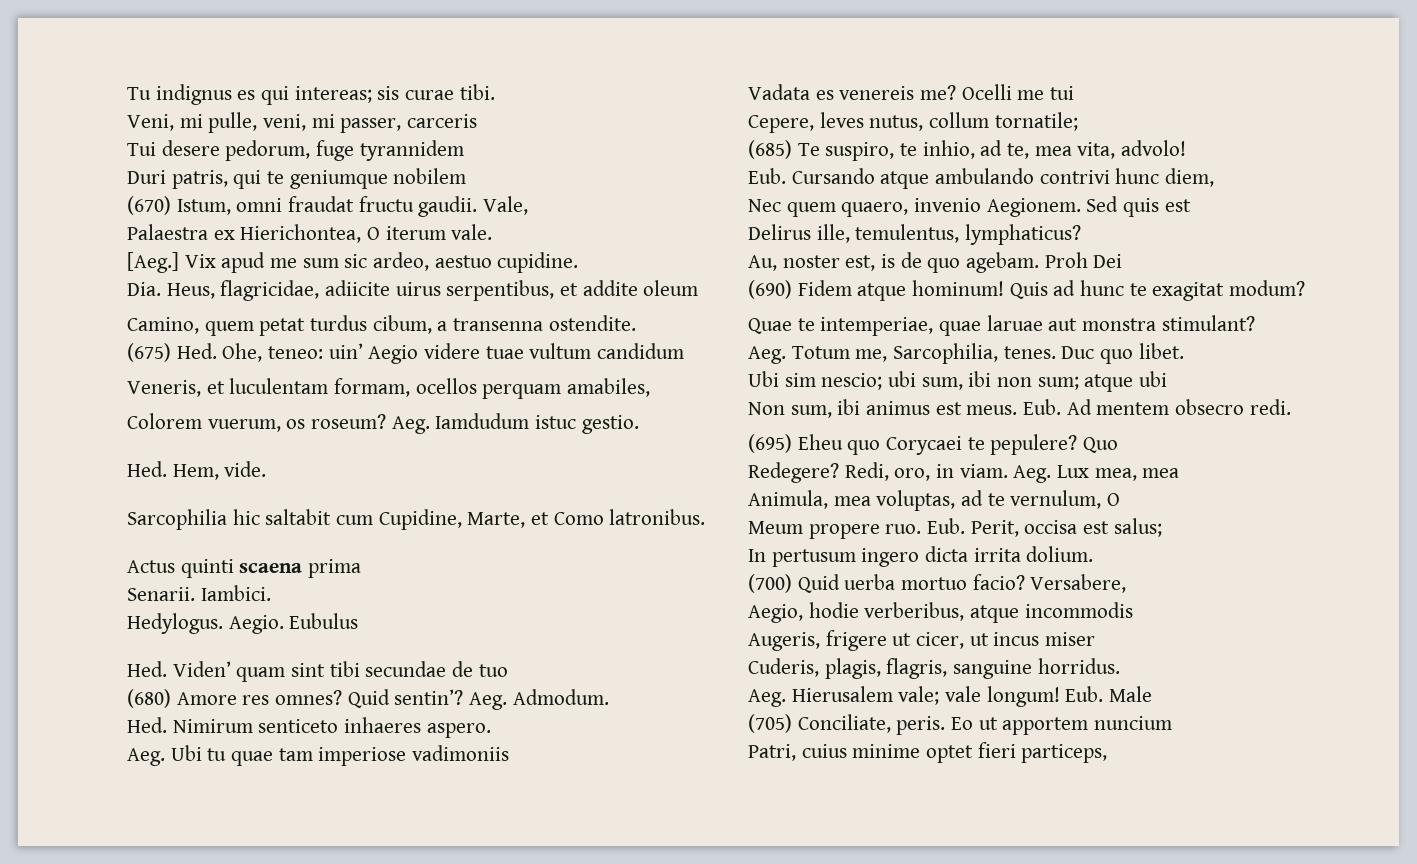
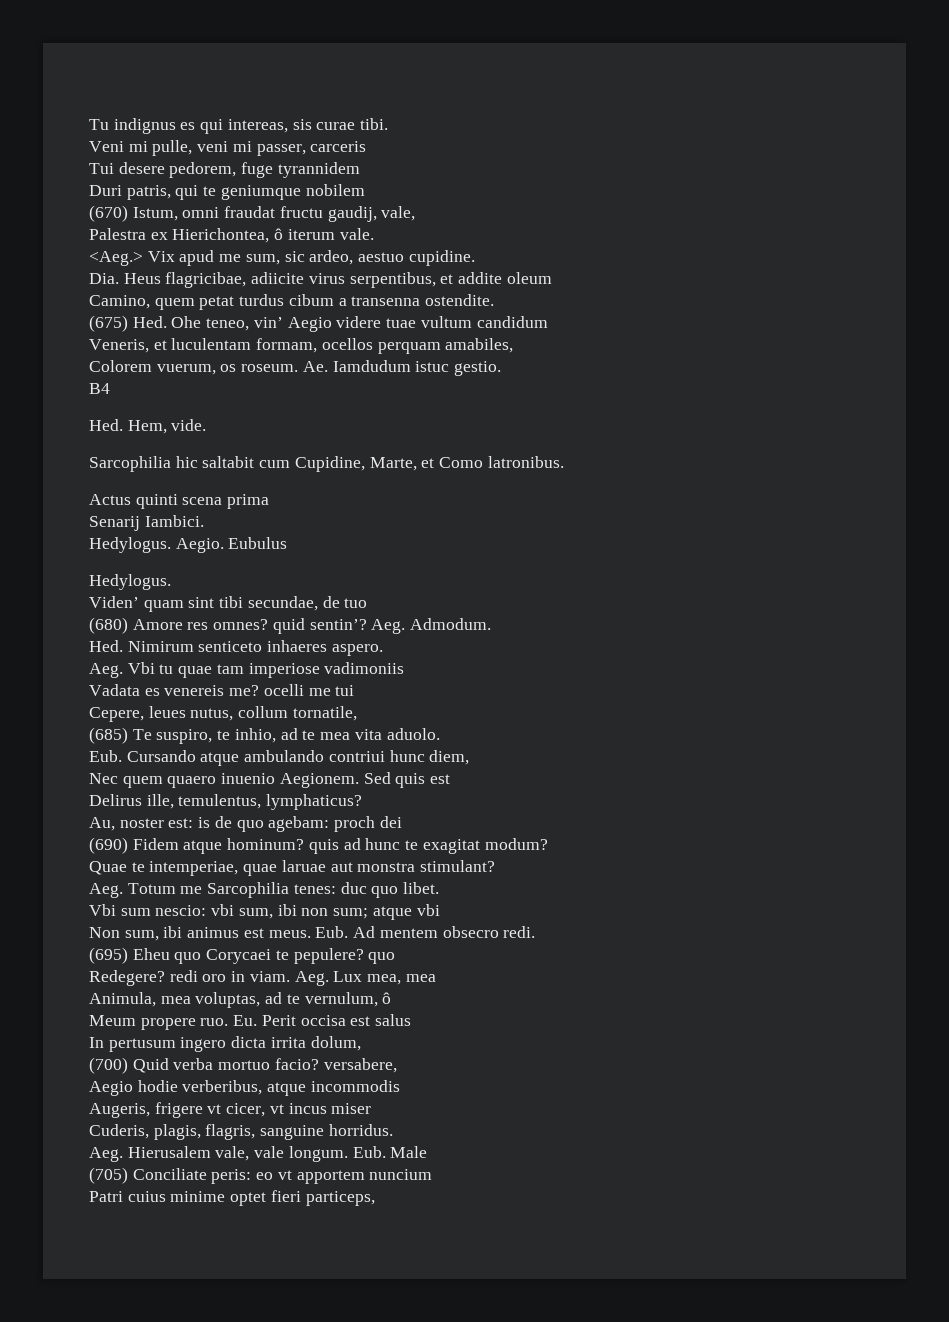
- Tu indignus es qui intereas; sis curae tibi.
+ Tu indignus es qui intereas, sis curae tibi.
- Veni, mi pulle, veni, mi passer, carceris
+ Veni mi pulle, veni mi passer, carceris
- Tui desere pedorum, fuge tyrannidem
+ Tui desere pedorem, fuge tyrannidem
- (670) Istum, omni fraudat fructu gaudii. Vale,
- Palaestra ex Hierichontea, O iterum vale.
+ (670) Istum, omni fraudat fructu gaudij, vale,
+ Palestra ex Hierichontea, ô iterum vale.
- [Aeg.] Vix apud me sum sic ardeo, aestuo cupidine.
+ <Aeg.> Vix apud me sum, sic ardeo, aestuo cupidine.
- Dia. Heus, flagricidae, adiicite uirus serpentibus, et addite oleum
+ Dia. Heus flagricibae, adiicite virus serpentibus, et addite oleum
- Camino, quem petat turdus cibum, a transenna ostendite.
+ Camino, quem petat turdus cibum a transenna ostendite.
- (675) Hed. Ohe, teneo: uin’ Aegio videre tuae vultum candidum
+ (675) Hed. Ohe teneo, vin’ Aegio videre tuae vultum candidum
- Colorem vuerum, os roseum? Aeg. Iamdudum istuc gestio.
+ Colorem vuerum, os roseum. Ae. Iamdudum istuc gestio.
+ B4
- Actus quinti scaena prima
+ Actus quinti scena prima
- Senarii. Iambici.
+ Senarij Iambici.
  Eubulus
- Hed. Viden’ quam sint tibi secundae de tuo
+ Hedylogus.
+ Viden’ quam sint tibi secundae, de tuo
- (680) Amore res omnes? Quid sentin’?
+ (680) Amore res omnes? quid sentin’?
- Aeg. Ubi tu quae tam imperiose vadimoniis
+ Aeg. Vbi tu quae tam imperiose vadimoniis
- Vadata es venereis me? Ocelli me tui
+ Vadata es venereis me? ocelli me tui
- Cepere, leves nutus, collum tornatile;
+ Cepere, leues nutus, collum tornatile,
- (685) Te suspiro, te inhio, ad te, mea vita, advolo!
+ (685) Te suspiro, te inhio, ad te mea vita aduolo.
- Eub. Cursando atque ambulando contrivi hunc diem,
+ Eub. Cursando atque ambulando contriui hunc diem,
- Nec quem quaero, invenio Aegionem.
+ Nec quem quaero inuenio Aegionem.
- Au, noster est, is de quo agebam. Proh Dei
+ Au, noster est: is de quo agebam: proch dei
- (690) Fidem atque hominum! Quis ad hunc te exagitat modum?
+ (690) Fidem atque hominum? quis ad hunc te exagitat modum?
- Aeg. Totum me, Sarcophilia, tenes. Duc quo libet.
- Ubi sim nescio; ubi sum, ibi non sum; atque ubi
+ Aeg. Totum me Sarcophilia tenes: duc quo libet.
+ Vbi sum nescio: vbi sum, ibi non sum; atque vbi
- (695) Eheu quo Corycaei te pepulere? Quo
+ (695) Eheu quo Corycaei te pepulere? quo
- Redegere? Redi, oro, in viam.
+ Redegere? redi oro in viam.
- Animula, mea voluptas, ad te vernulum, O
+ Animula, mea voluptas, ad te vernulum, ô
- Eub. Perit, occisa est salus;
+ Eu. Perit occisa est salus
- In pertusum ingero dicta irrita dolium.
+ In pertusum ingero dicta irrita dolum,
- (700) Quid uerba mortuo facio? Versabere,
- Aegio, hodie verberibus, atque incommodis
+ (700) Quid verba mortuo facio? versabere,
+ Aegio hodie verberibus, atque incommodis
- Augeris, frigere ut cicer, ut incus miser
+ Augeris, frigere vt cicer, vt incus miser
- Aeg. Hierusalem vale; vale longum!
+ Aeg. Hierusalem vale, vale longum.
- (705) Conciliate, peris. Eo ut apportem nuncium
+ (705) Conciliate peris: eo vt apportem nuncium
- Patri, cuius minime optet fieri particeps,
+ Patri cuius minime optet fieri particeps,

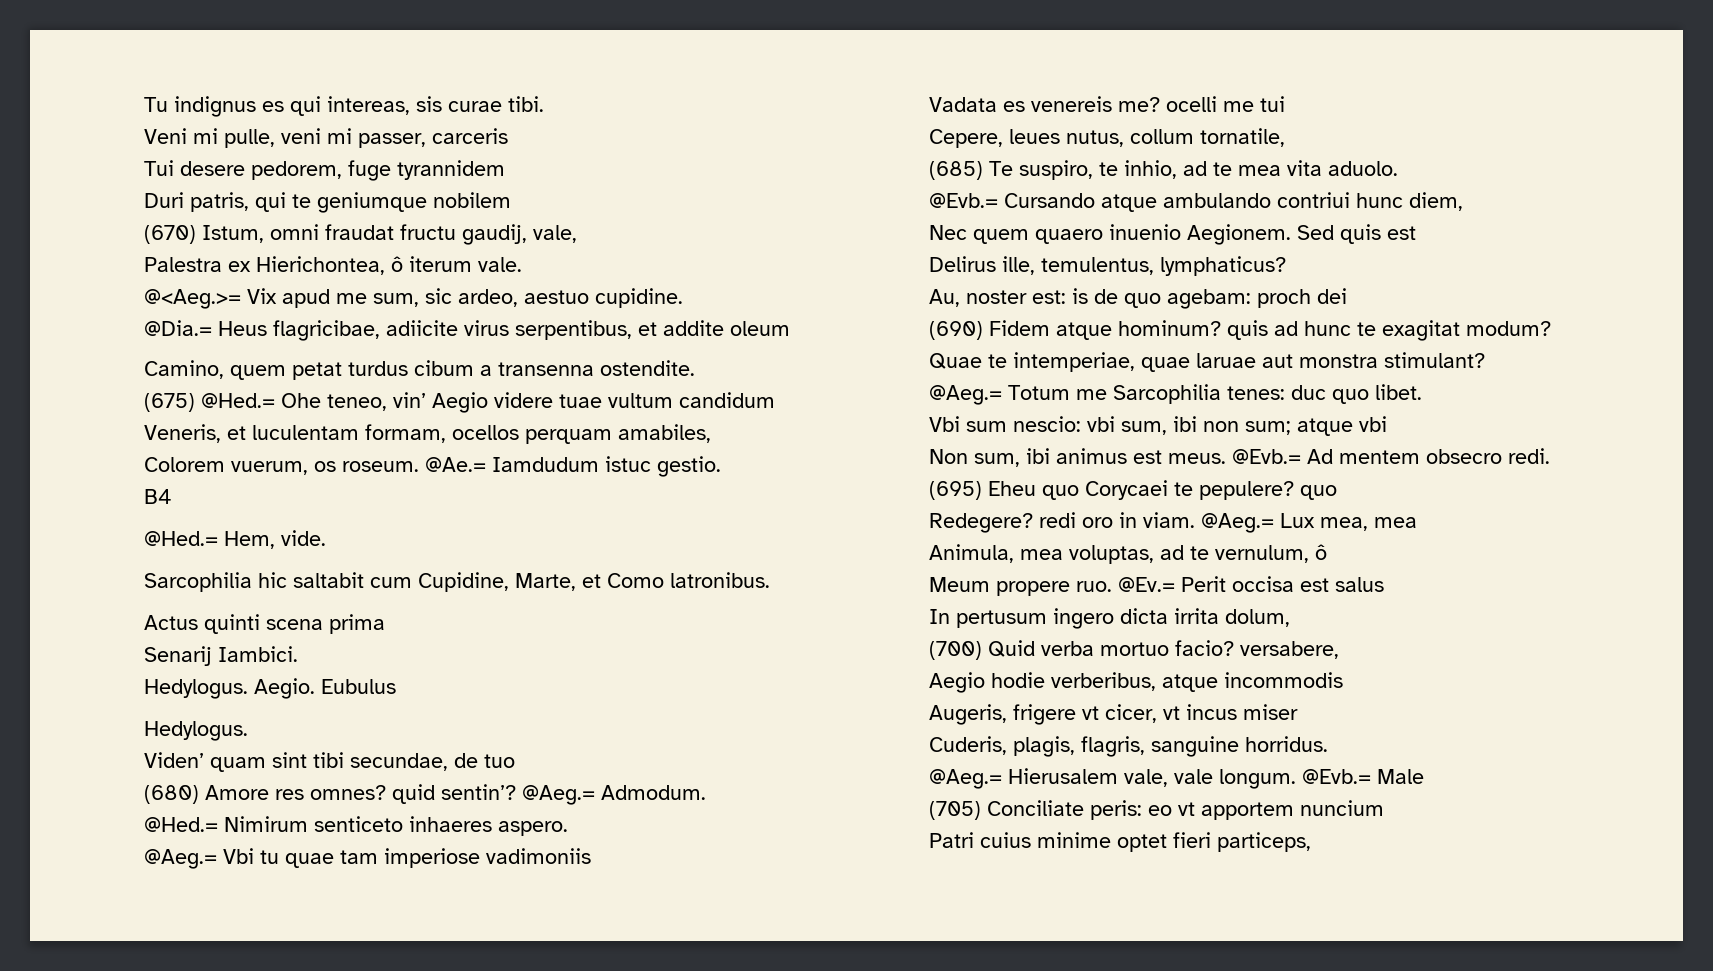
- <Aeg.> Vix apud me sum, sic ardeo, aestuo cupidine.
+ @<Aeg.>= Vix apud me sum, sic ardeo, aestuo cupidine.
- Dia. Heus flagricibae, adiicite virus serpentibus, et addite oleum
+ @Dia.= Heus flagricibae, adiicite virus serpentibus, et addite oleum
- (675) Hed. Ohe teneo, vin’ Aegio videre tuae vultum candidum
+ (675) @Hed.= Ohe teneo, vin’ Aegio videre tuae vultum candidum
- Ae. Iamdudum istuc gestio.
+ @Ae.= Iamdudum istuc gestio.
- Hed. Hem, vide.
+ @Hed.= Hem, vide.
- Aeg. Admodum.
+ @Aeg.= Admodum.
- Hed. Nimirum senticeto inhaeres aspero.
+ @Hed.= Nimirum senticeto inhaeres aspero.
- Aeg. Vbi tu quae tam imperiose vadimoniis
+ @Aeg.= Vbi tu quae tam imperiose vadimoniis
- Eub. Cursando atque ambulando contriui hunc diem,
+ @Evb.= Cursando atque ambulando contriui hunc diem,
- Aeg. Totum me Sarcophilia tenes: duc quo libet.
+ @Aeg.= Totum me Sarcophilia tenes: duc quo libet.
- Eub. Ad mentem obsecro redi.
+ @Evb.= Ad mentem obsecro redi.
- Aeg. Lux mea, mea
+ @Aeg.= Lux mea, mea
- Eu. Perit occisa est salus
+ @Ev.= Perit occisa est salus
- Aeg. Hierusalem vale, vale longum.
+ @Aeg.= Hierusalem vale, vale longum.
- Eub. Male
+ @Evb.= Male

